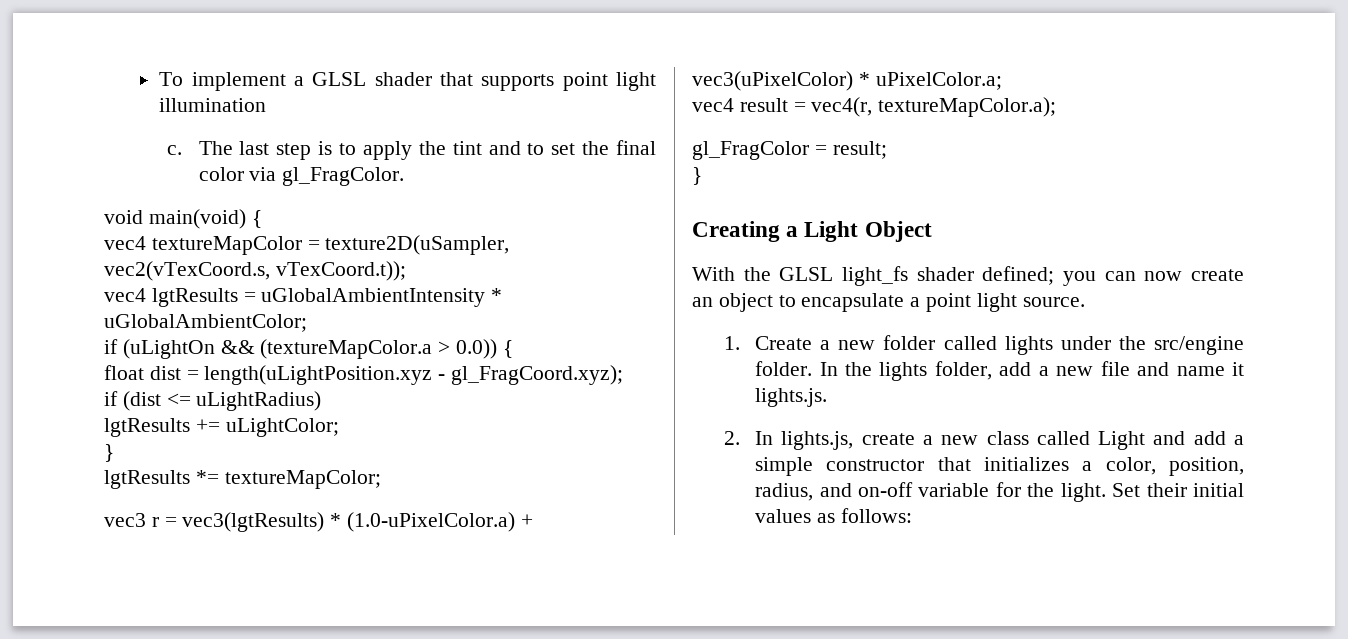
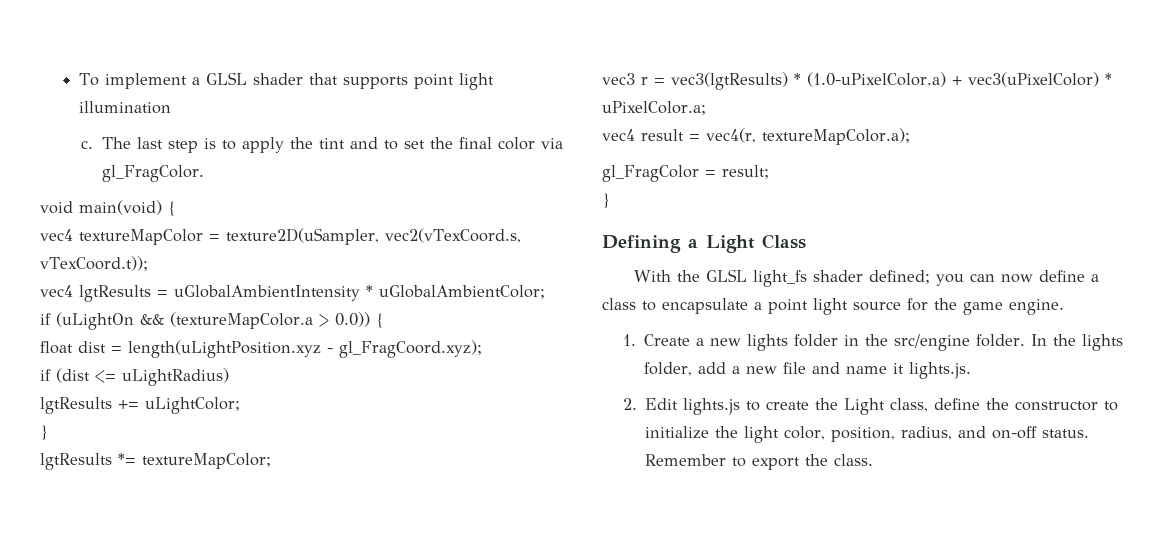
- Creating a Light Object
+ Defining a Light Class
- With the GLSL light_fs shader defined; you can now create an object to encapsulate a point light source.
+ With the GLSL light_fs shader defined; you can now define a class to encapsulate a point light source for the game engine.
- 1. Create a new folder called lights under the src/engine folder.
+ 1. Create a new lights folder in the src/engine folder.
- 2. In lights.js, create a new class called Light and add a simple constructor that initializes a color, position, radius, and on-off variable for the light. Set their initial values as follows:
+ 2. Edit lights.js to create the Light class, define the constructor to initialize the light color, position, radius, and on-off status. Remember to export the class.

